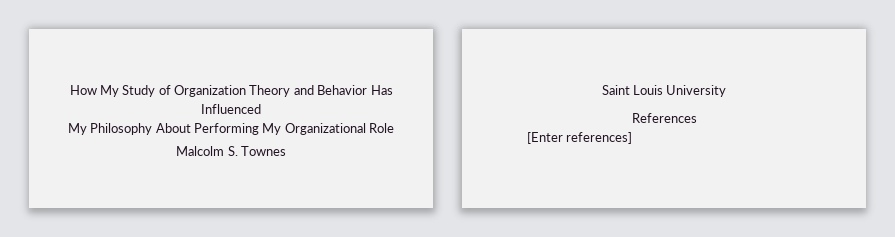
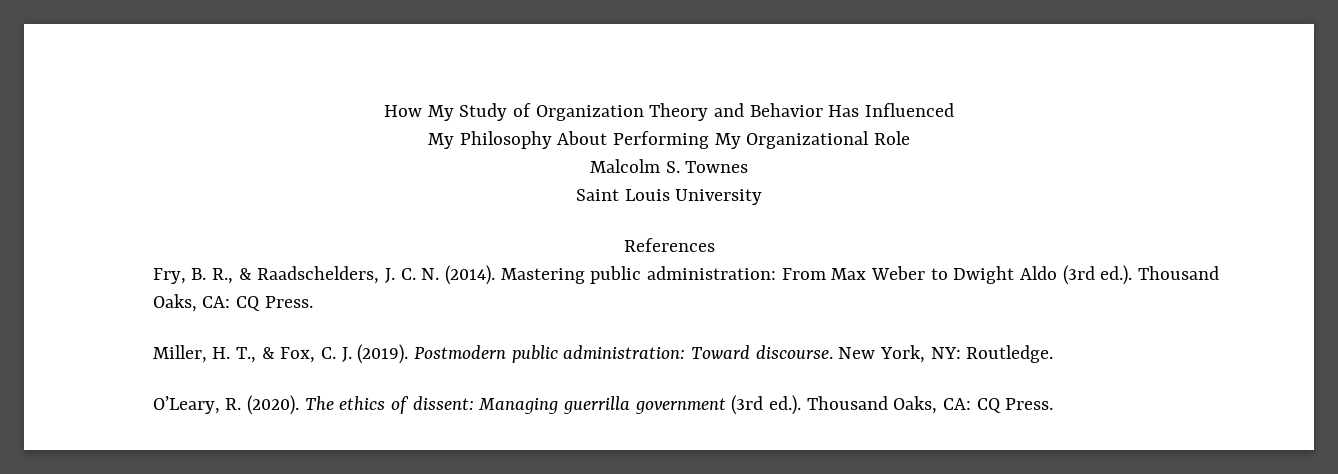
- [Enter references]
+ Fry, B. R., & Raadschelders, J. C. N. (2014). Mastering public administration: From Max Weber to Dwight Aldo (3rd ed.). Thousand Oaks, CA: CQ Press.
+ Miller, H. T., & Fox, C. J. (2019). Postmodern public administration: Toward discourse. New York, NY: Routledge.
+ O’Leary, R. (2020). The ethics of dissent: Managing guerrilla government (3rd ed.). Thousand Oaks, CA: CQ Press.

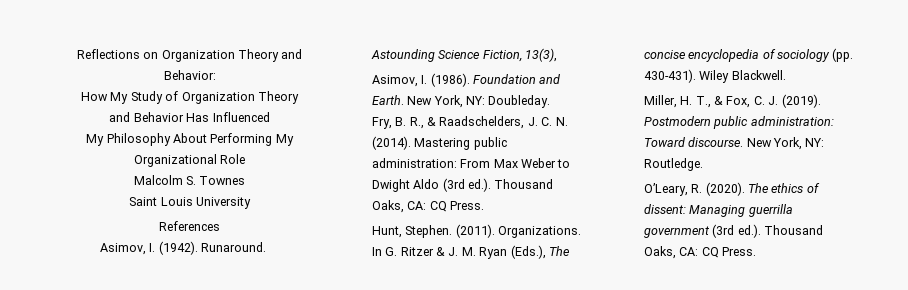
+ Reflections on Organization Theory and Behavior:
+ Asimov, I. (1942). Runaround. Astounding Science Fiction, 13(3),
+ Asimov, I. (1986). Foundation and Earth. New York, NY: Doubleday.
+ Hunt, Stephen. (2011). Organizations. In G. Ritzer & J. M. Ryan (Eds.), The concise encyclopedia of sociology (pp. 430-431). Wiley Blackwell.

